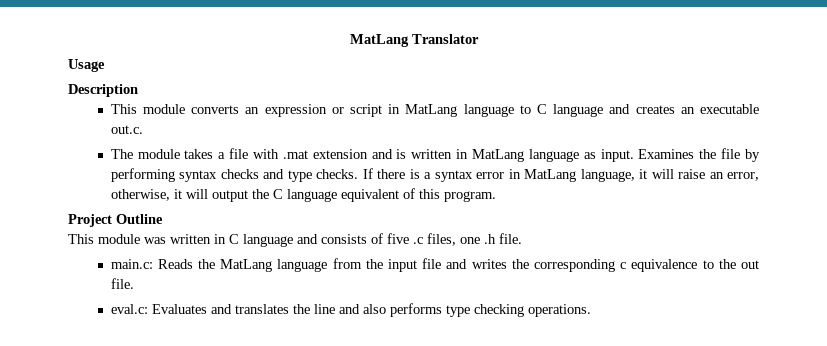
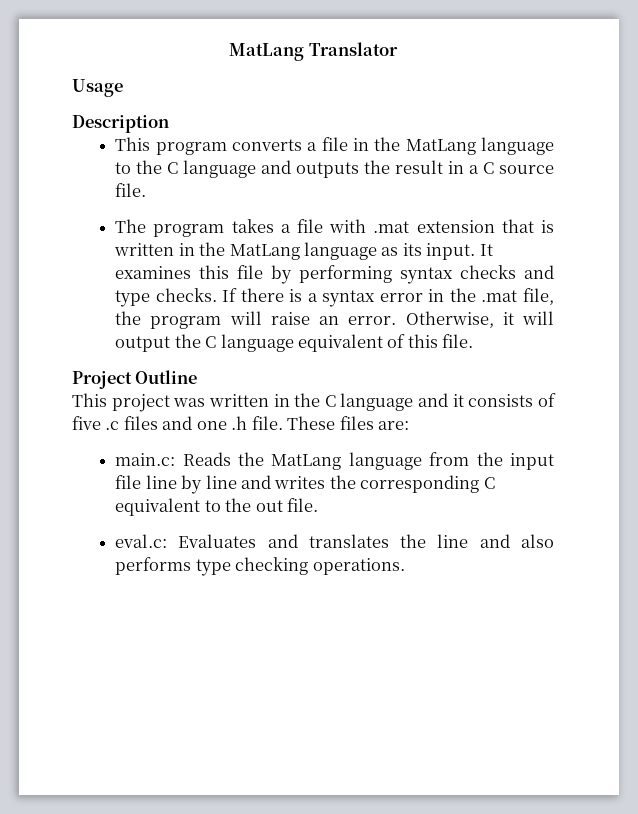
- This module converts an expression or script in MatLang language to C language and creates an executable out.c.
+ This program converts a file in the MatLang language to the C language and outputs the result in a C source file.
- The module takes a file with .mat extension and is written in MatLang language as input. Examines the file by performing syntax checks and type checks.
+ The program takes a file with .mat extension that is written in the MatLang language as its input. It examines this file by performing syntax checks and type checks.
- If there is a syntax error in MatLang language, it will raise an error, otherwise, it will output the C language equivalent of this program.
+ If there is a syntax error in the .mat file, the program will raise an error. Otherwise, it will output the C language equivalent of this file.
- This module was written in C language and consists of five .c files, one .h file.
+ This project was written in the C language and it consists of five .c files and one .h file. These files are:
- main.c: Reads the MatLang language from the input file and writes the corresponding c equivalence to the out file.
+ main.c: Reads the MatLang language from the input file line by line and writes the corresponding C equivalent to the out file.

